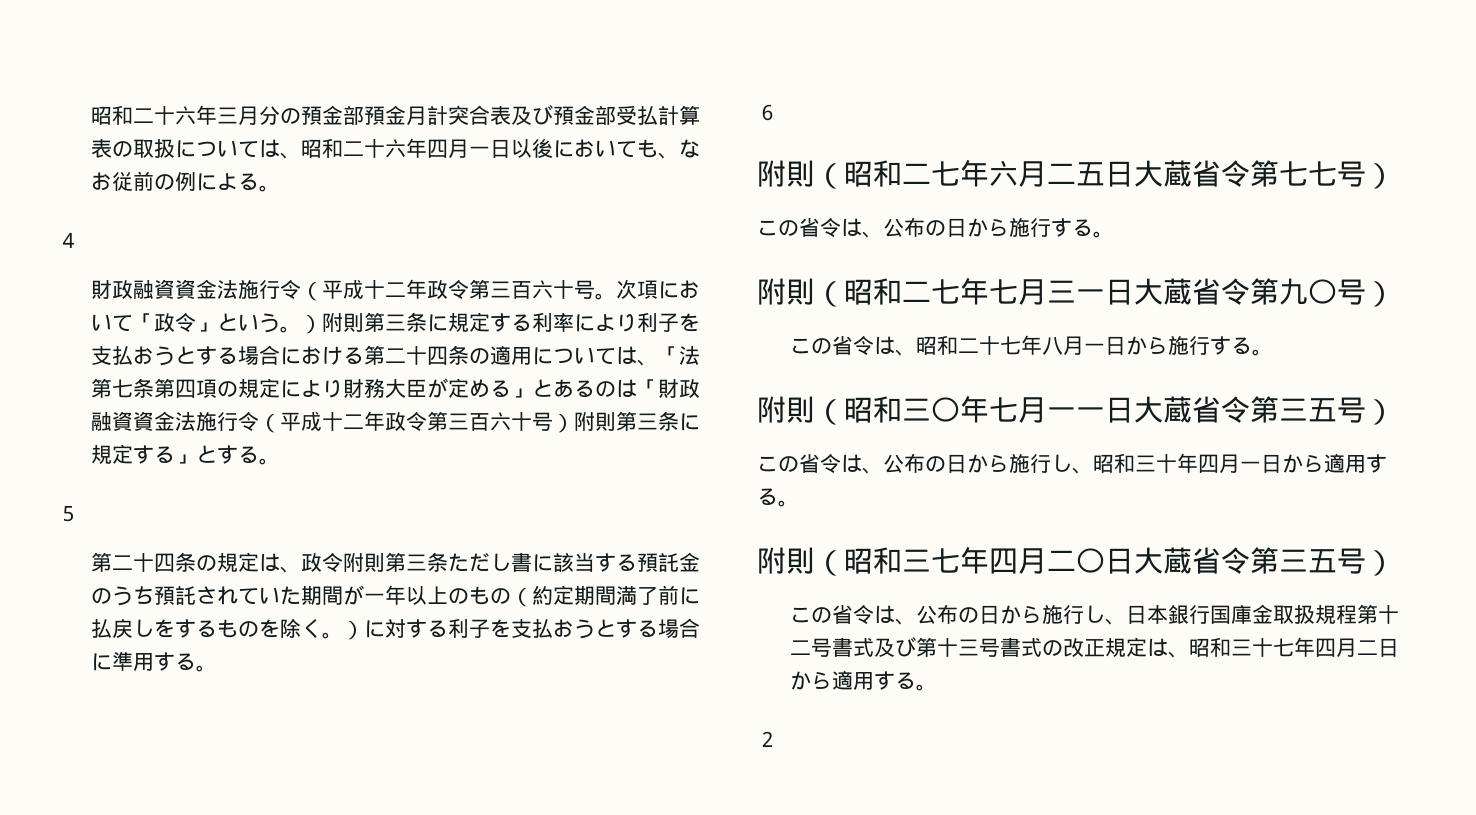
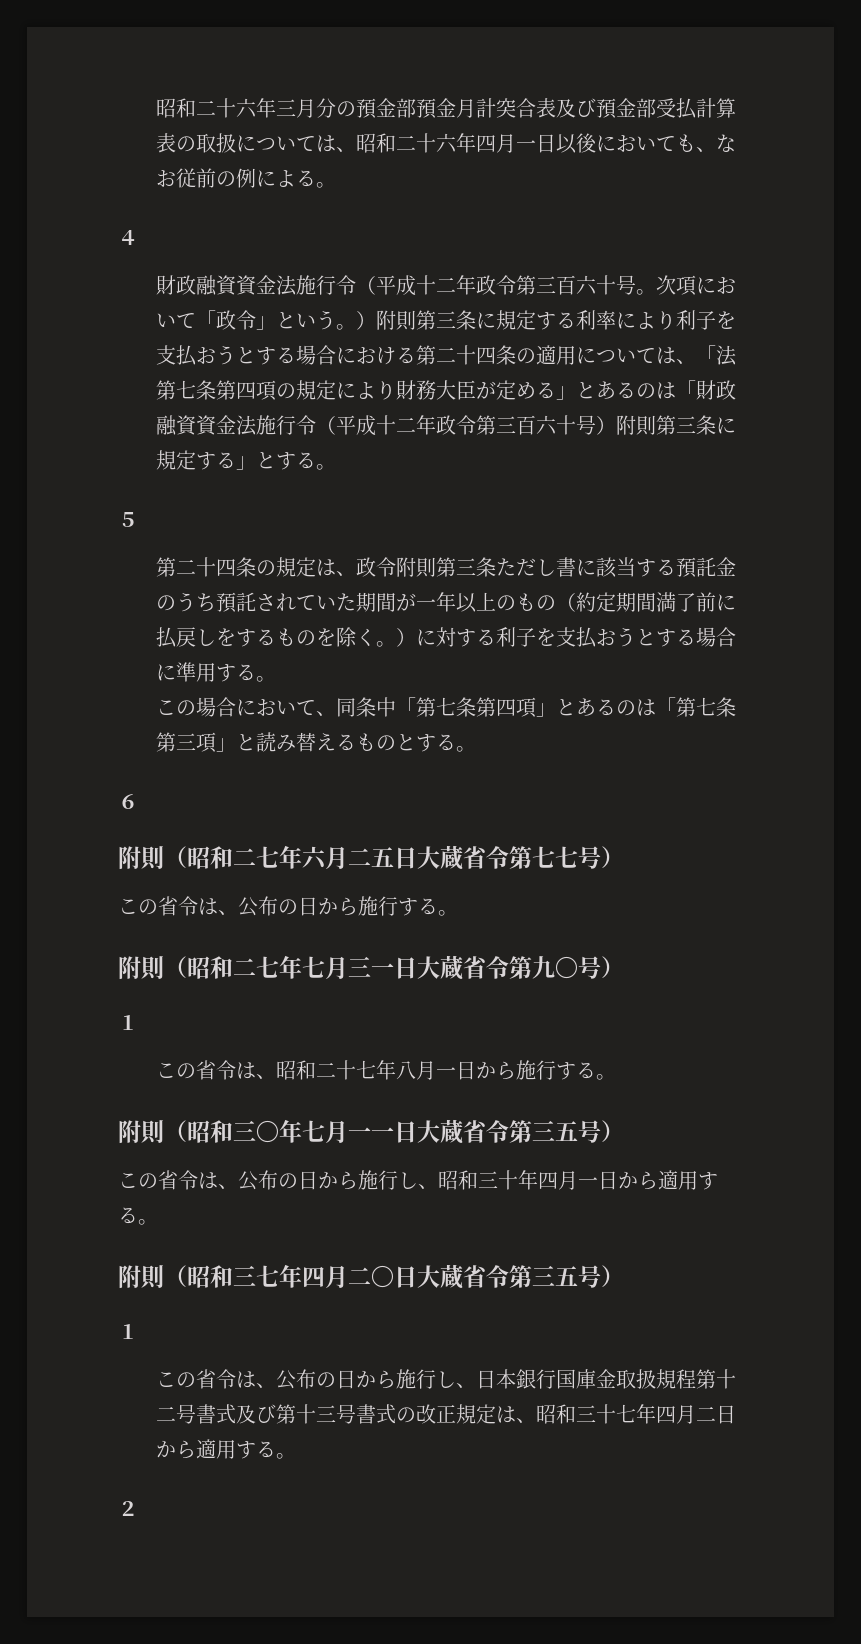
+ この場合において、同条中「第七条第四項」とあるのは「第七条第三項」と読み替えるものとする。
  附則（昭和二七年七月三一日大蔵省令第九〇号）
+ １
  附則（昭和三七年四月二〇日大蔵省令第三五号）
+ １

